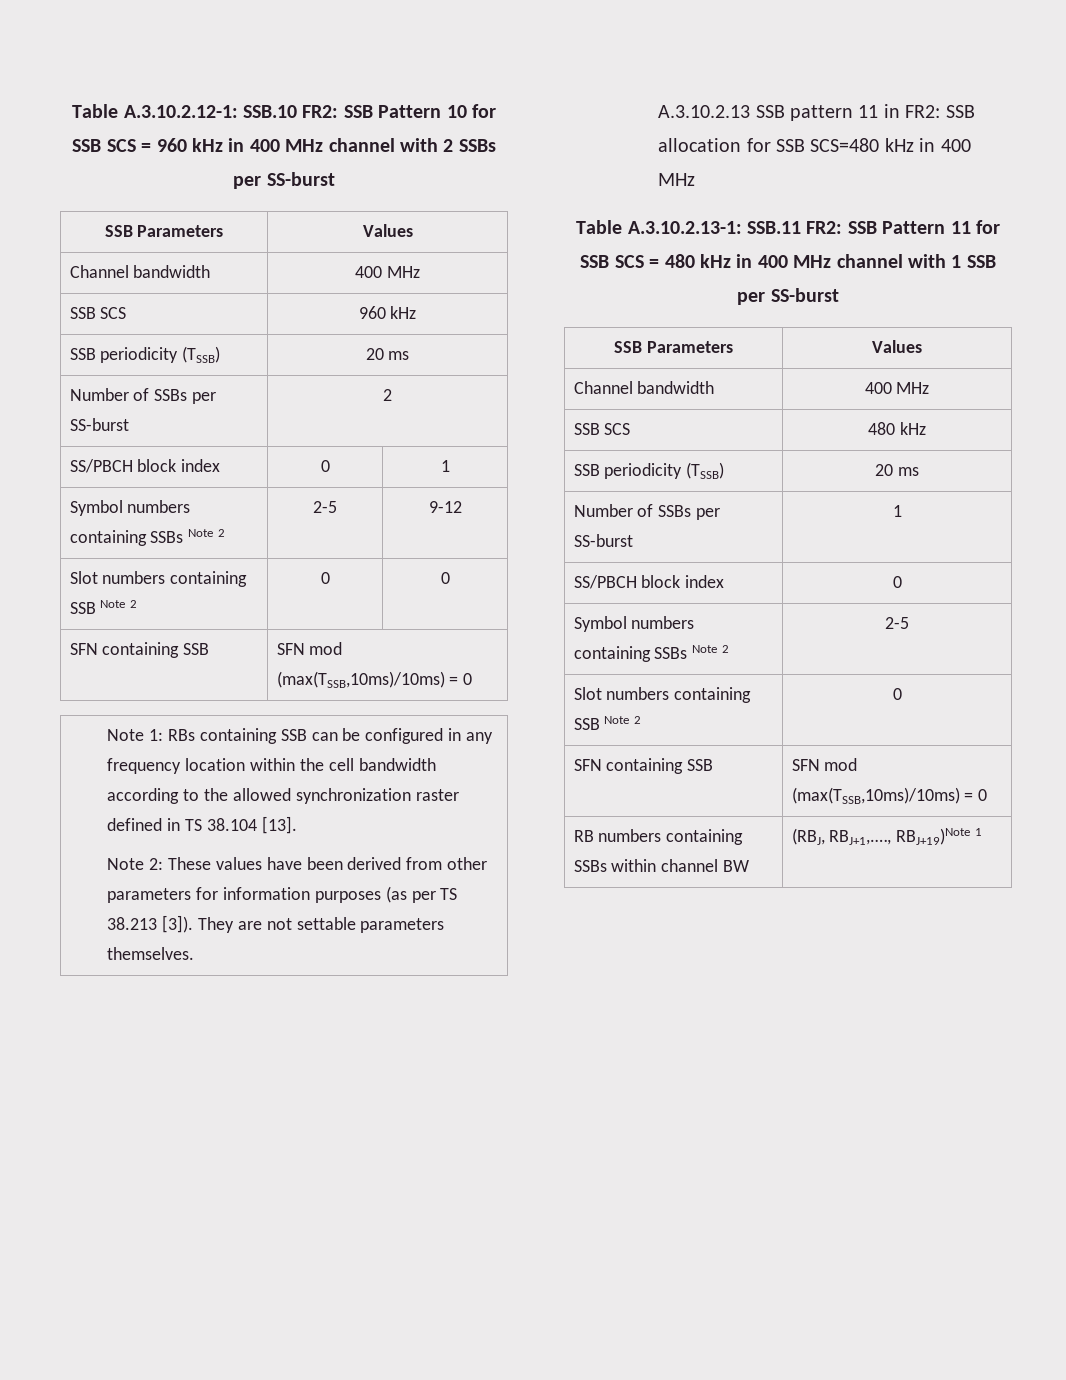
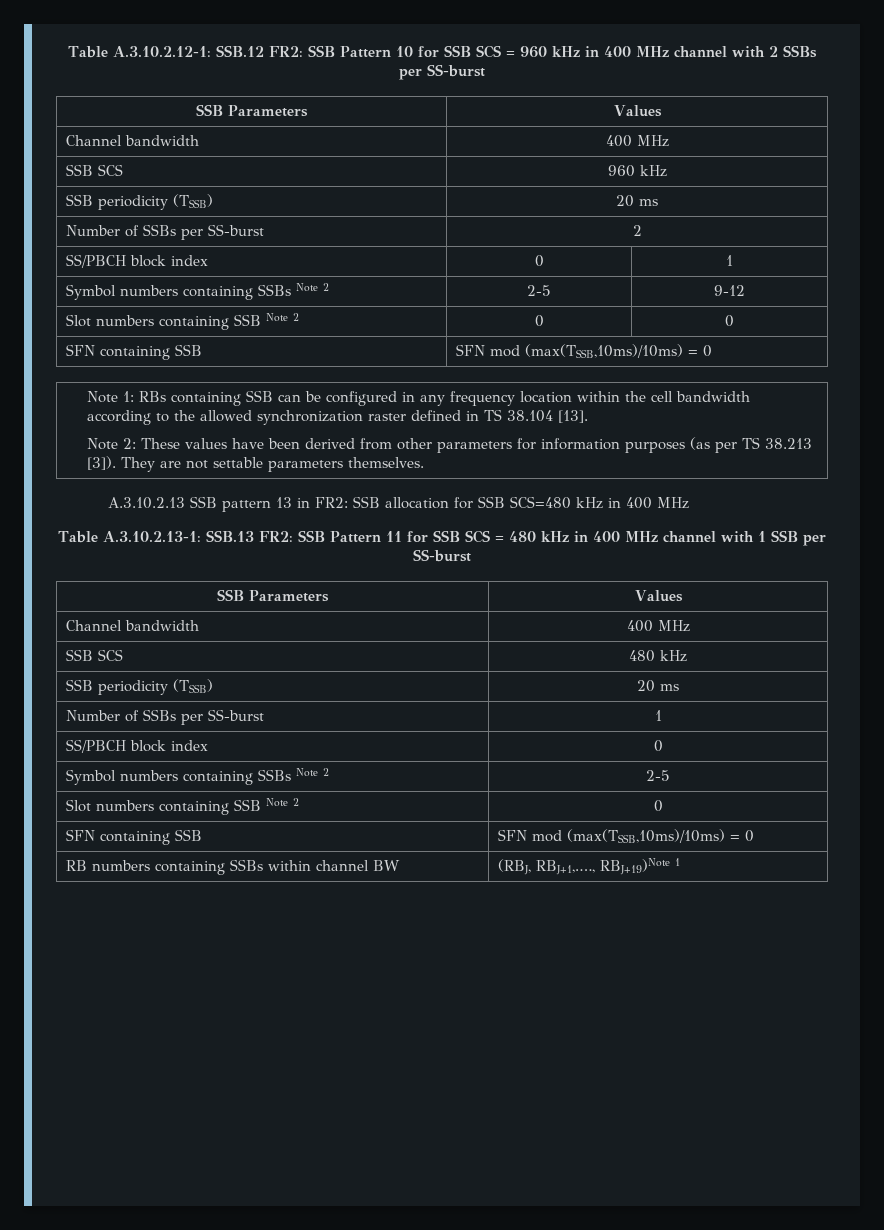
- Table A.3.10.2.12-1: SSB.10 FR2: SSB Pattern 10 for SSB SCS = 960 kHz in 400 MHz channel with 2 SSBs per SS-burst
+ Table A.3.10.2.12-1: SSB.12 FR2: SSB Pattern 10 for SSB SCS = 960 kHz in 400 MHz channel with 2 SSBs per SS-burst
- A.3.10.2.13 SSB pattern 11 in FR2: SSB allocation for SSB SCS=480 kHz in 400 MHz
+ A.3.10.2.13 SSB pattern 13 in FR2: SSB allocation for SSB SCS=480 kHz in 400 MHz
- Table A.3.10.2.13-1: SSB.11 FR2: SSB Pattern 11 for SSB SCS = 480 kHz in 400 MHz channel with 1 SSB per SS-burst
+ Table A.3.10.2.13-1: SSB.13 FR2: SSB Pattern 11 for SSB SCS = 480 kHz in 400 MHz channel with 1 SSB per SS-burst

